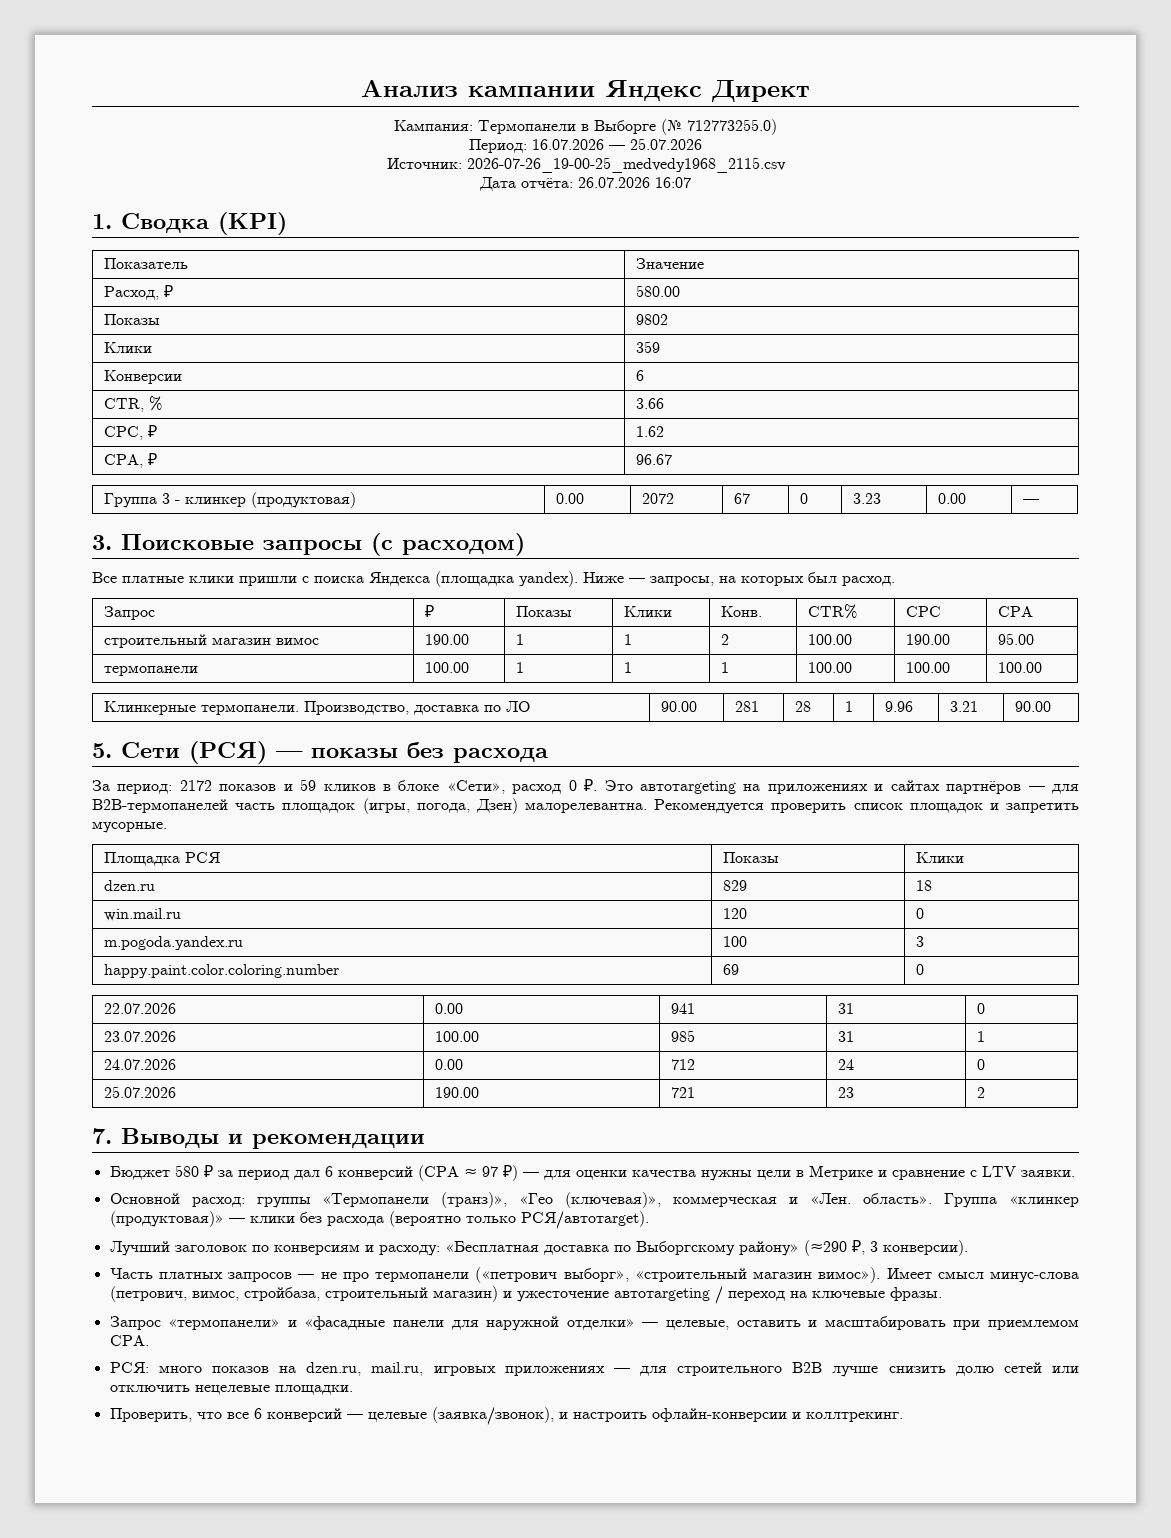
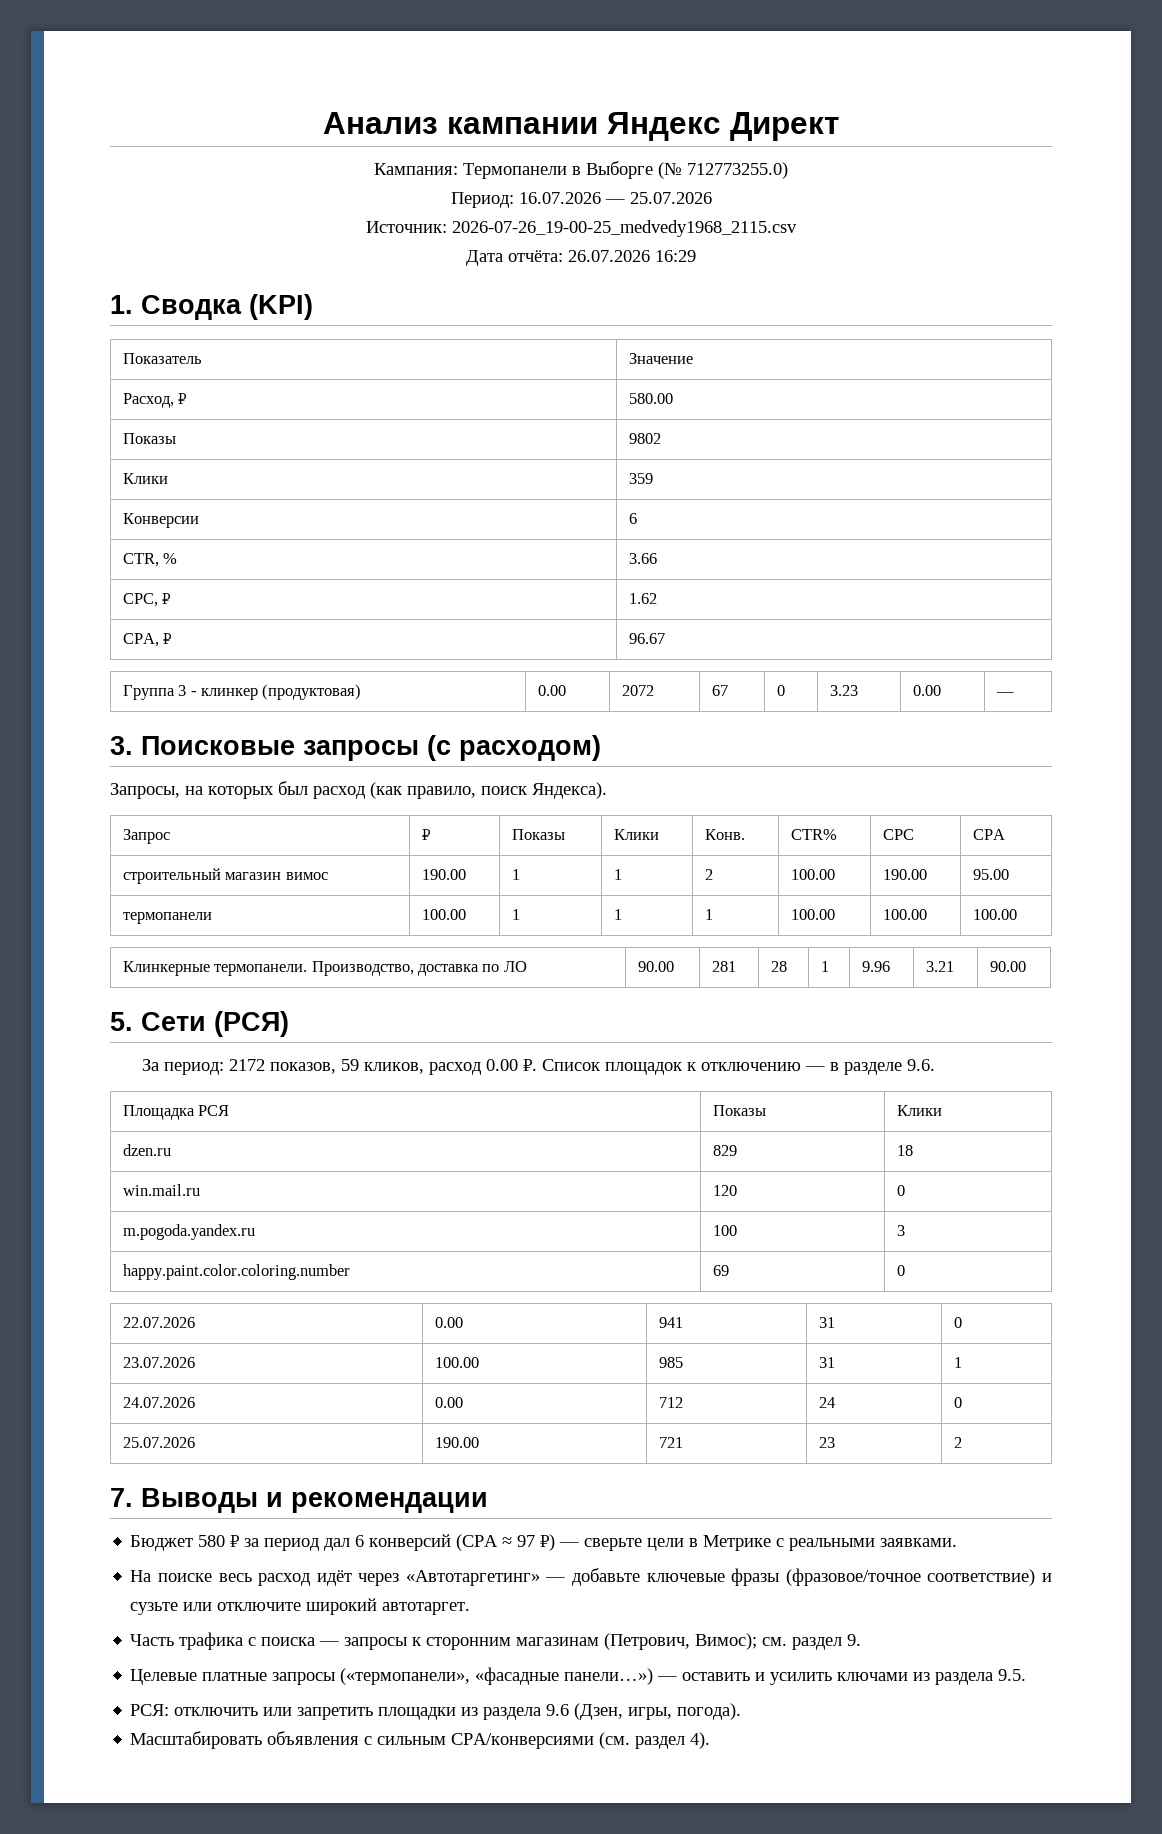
- Дата отчёта: 26.07.2026 16:07
+ Дата отчёта: 26.07.2026 16:29
- Все платные клики пришли с поиска Яндекса (площадка yandex). Ниже — запросы, на которых был расход.
+ Запросы, на которых был расход (как правило, поиск Яндекса).
- 5. Сети (РСЯ) — показы без расхода
+ 5. Сети (РСЯ)
- За период: 2172 показов и 59 кликов в блоке «Сети», расход 0 ₽. Это автотargeting на приложениях и сайтах партнёров — для B2B-термопанелей часть площадок (игры, погода, Дзен) малорелевантна. Рекомендуется проверить список площадок и запретить мусорные.
+ За период: 2172 показов, 59 кликов, расход 0.00 ₽. Список площадок к отключению — в разделе 9.6.
- Бюджет 580 ₽ за период дал 6 конверсий (CPA ≈ 97 ₽) — для оценки качества нужны цели в Метрике и сравнение с LTV заявки.
- Основной расход: группы «Термопанели (транз)», «Гео (ключевая)», коммерческая и «Лен. область». Группа «клинкер (продуктовая)» — клики без расхода (вероятно только РСЯ/автотarget).
- Лучший заголовок по конверсиям и расходу: «Бесплатная доставка по Выборгскому району» (≈290 ₽, 3 конверсии).
- Часть платных запросов — не про термопанели («петрович выборг», «строительный магазин вимос»). Имеет смысл минус-слова (петрович, вимос, стройбаза, строительный магазин) и ужесточение автотargeting / переход на ключевые фразы.
- Запрос «термопанели» и «фасадные панели для наружной отделки» — целевые, оставить и масштабировать при приемлемом CPA.
- РСЯ: много показов на dzen.ru, mail.ru, игровых приложениях — для строительного B2B лучше снизить долю сетей или отключить нецелевые площадки.
- Проверить, что все 6 конверсий — целевые (заявка/звонок), и настроить офлайн-конверсии и коллтрекинг.
+ Бюджет 580 ₽ за период дал 6 конверсий (CPA ≈ 97 ₽) — сверьте цели в Метрике с реальными заявками.
+ На поиске весь расход идёт через «Автотаргетинг» — добавьте ключевые фразы (фразовое/точное соответствие) и сузьте или отключите широкий автотаргет.
+ Часть трафика с поиска — запросы к сторонним магазинам (Петрович, Вимос); см. раздел 9.
+ Целевые платные запросы («термопанели», «фасадные панели…») — оставить и усилить ключами из раздела 9.5.
+ РСЯ: отключить или запретить площадки из раздела 9.6 (Дзен, игры, погода).
+ Масштабировать объявления с сильным CPA/конверсиями (см. раздел 4).

